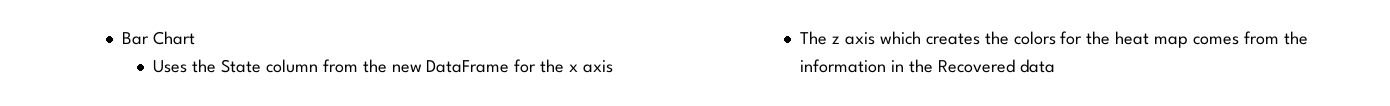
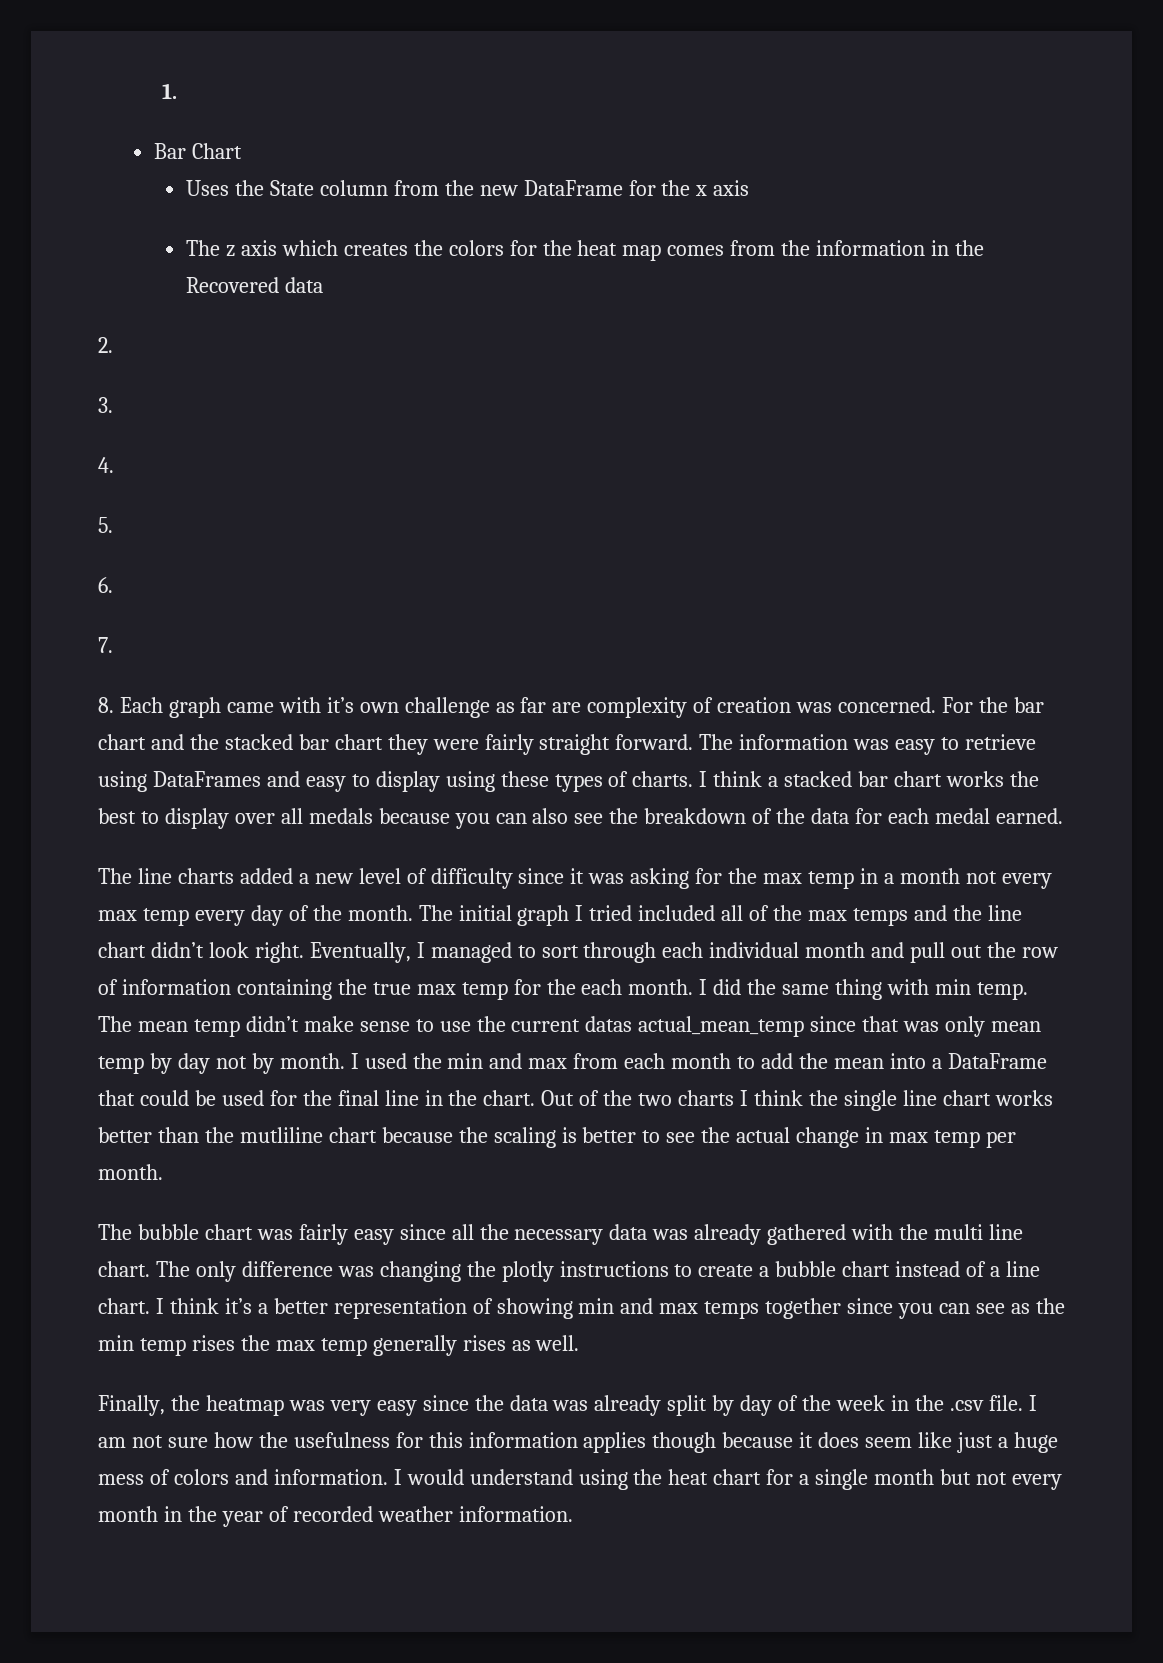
+ 1.
+ 2.
+ 3.
+ 4.
+ 5.
+ 6.
+ 7.
+ 8. Each graph came with it’s own challenge as far are complexity of creation was concerned. For the bar chart and the stacked bar chart they were fairly straight forward. The information was easy to retrieve using DataFrames and easy to display using these types of charts. I think a stacked bar chart works the best to display over all medals because you can also see the breakdown of the data for each medal earned.
+ The line charts added a new level of difficulty since it was asking for the max temp in a month not every max temp every day of the month. The initial graph I tried included all of the max temps and the line chart didn’t look right. Eventually, I managed to sort through each individual month and pull out the row of information containing the true max temp for the each month. I did the same thing with min temp. The mean temp didn’t make sense to use the current datas actual_mean_temp since that was only mean temp by day not by month. I used the min and max from each month to add the mean into a DataFrame that could be used for the final line in the chart. Out of the two charts I think the single line chart works better than the mutliline chart because the scaling is better to see the actual change in max temp per month.
+ The bubble chart was fairly easy since all the necessary data was already gathered with the multi line chart. The only difference was changing the plotly instructions to create a bubble chart instead of a line chart. I think it’s a better representation of showing min and max temps together since you can see as the min temp rises the max temp generally rises as well.
+ Finally, the heatmap was very easy since the data was already split by day of the week in the .csv file. I am not sure how the usefulness for this information applies though because it does seem like just a huge mess of colors and information. I would understand using the heat chart for a single month but not every month in the year of recorded weather information.

